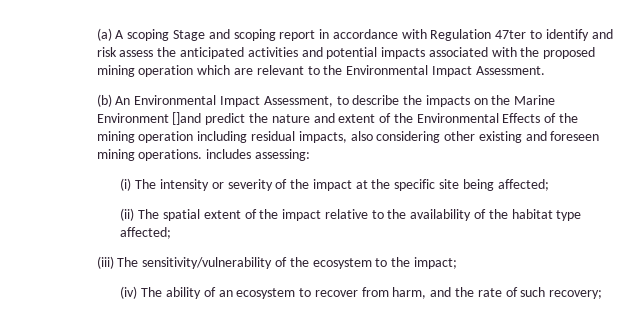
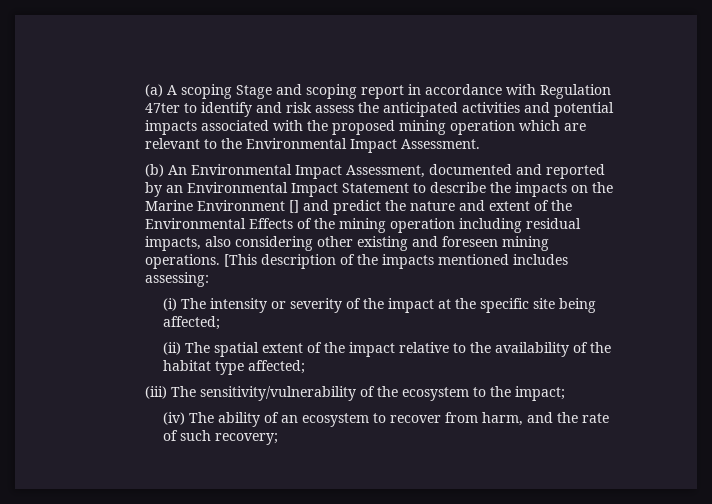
- (b) An Environmental Impact Assessment, to describe the impacts on the Marine Environment []and predict the nature and extent of the Environmental Effects of the mining operation including residual impacts, also considering other existing and foreseen mining operations. includes assessing:
+ (b) An Environmental Impact Assessment, documented and reported by an Environmental Impact Statement to describe the impacts on the Marine Environment [] and predict the nature and extent of the Environmental Effects of the mining operation including residual impacts, also considering other existing and foreseen mining operations. [This description of the impacts mentioned includes assessing:

